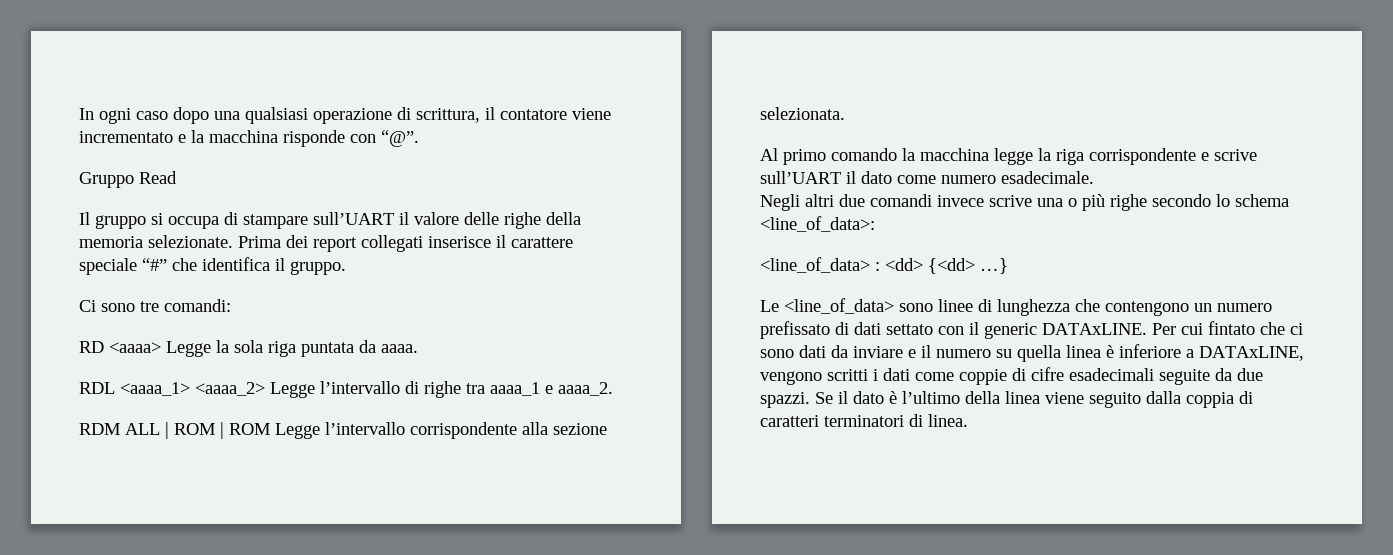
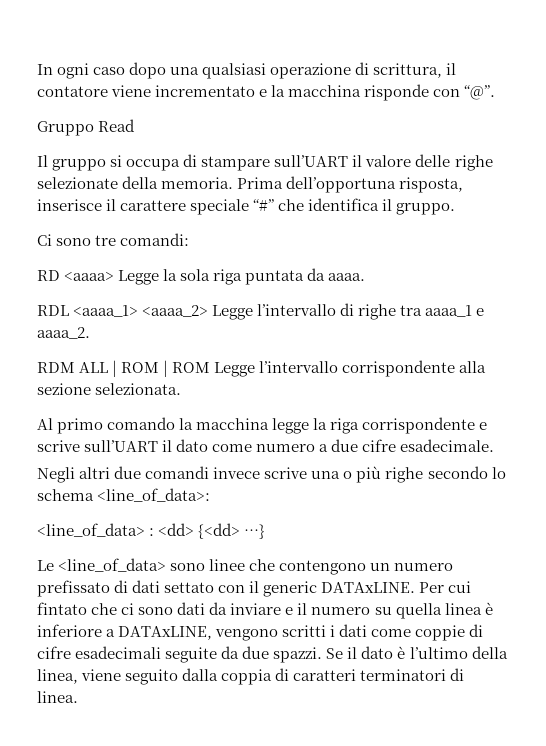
- Il gruppo si occupa di stampare sull’UART il valore delle righe della memoria selezionate. Prima dei report collegati inserisce il carattere speciale “#” che identifica il gruppo.
+ Il gruppo si occupa di stampare sull’UART il valore delle righe selezionate della memoria. Prima dell’opportuna risposta, inserisce il carattere speciale “#” che identifica il gruppo.
- Al primo comando la macchina legge la riga corrispondente e scrive sull’UART il dato come numero esadecimale.
+ Al primo comando la macchina legge la riga corrispondente e scrive sull’UART il dato come numero a due cifre esadecimale.
- Le <line_of_data> sono linee di lunghezza che contengono un numero prefissato di dati settato con il generic DATAxLINE.
+ Le <line_of_data> sono linee che contengono un numero prefissato di dati settato con il generic DATAxLINE.
- Se il dato è l’ultimo della linea viene seguito dalla coppia di caratteri terminatori di linea.
+ Se il dato è l’ultimo della linea, viene seguito dalla coppia di caratteri terminatori di linea.

